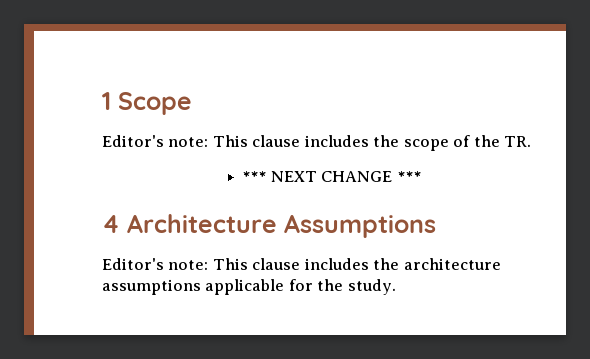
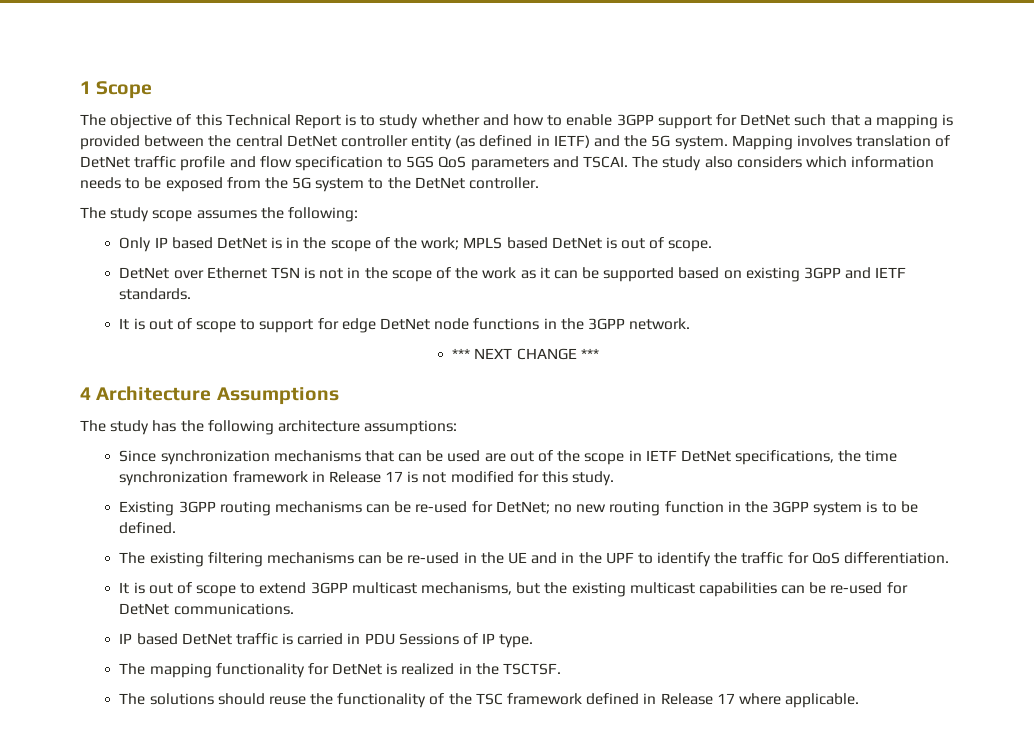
- Editor's note: This clause includes the scope of the TR.
+ The objective of this Technical Report is to study whether and how to enable 3GPP support for DetNet such that a mapping is provided between the central DetNet controller entity (as defined in IETF) and the 5G system. Mapping involves translation of DetNet traffic profile and flow specification to 5GS QoS parameters and TSCAI. The study also considers which information needs to be exposed from the 5G system to the DetNet controller.
+ The study scope assumes the following:
+ Only IP based DetNet is in the scope of the work; MPLS based DetNet is out of scope.
+ DetNet over Ethernet TSN is not in the scope of the work as it can be supported based on existing 3GPP and IETF standards.
+ It is out of scope to support for edge DetNet node functions in the 3GPP network.
- Editor's note: This clause includes the architecture assumptions applicable for the study.
+ The study has the following architecture assumptions:
+ Since synchronization mechanisms that can be used are out of the scope in IETF DetNet specifications, the time synchronization framework in Release 17 is not modified for this study.
+ Existing 3GPP routing mechanisms can be re-used for DetNet; no new routing function in the 3GPP system is to be defined.
+ The existing filtering mechanisms can be re-used in the UE and in the UPF to identify the traffic for QoS differentiation.
+ It is out of scope to extend 3GPP multicast mechanisms, but the existing multicast capabilities can be re-used for DetNet communications.
+ IP based DetNet traffic is carried in PDU Sessions of IP type.
+ The mapping functionality for DetNet is realized in the TSCTSF.
+ The solutions should reuse the functionality of the TSC framework defined in Release 17 where applicable.

